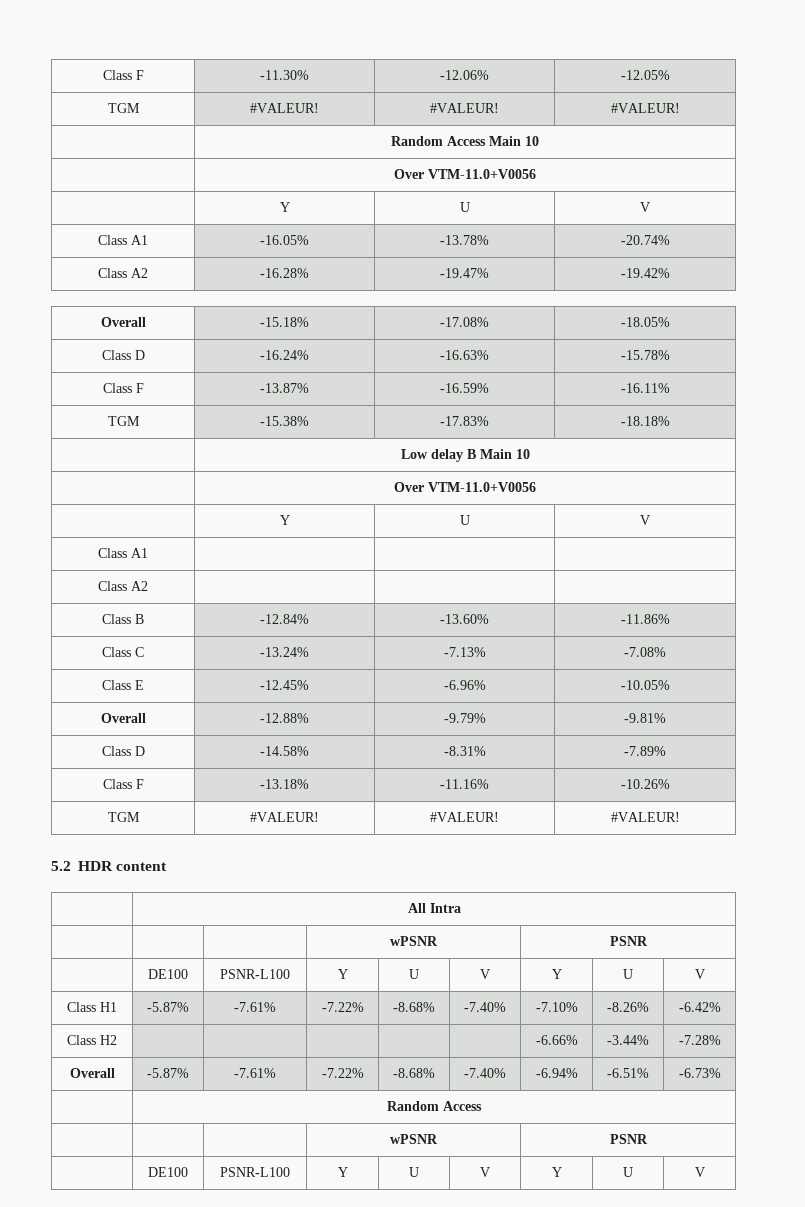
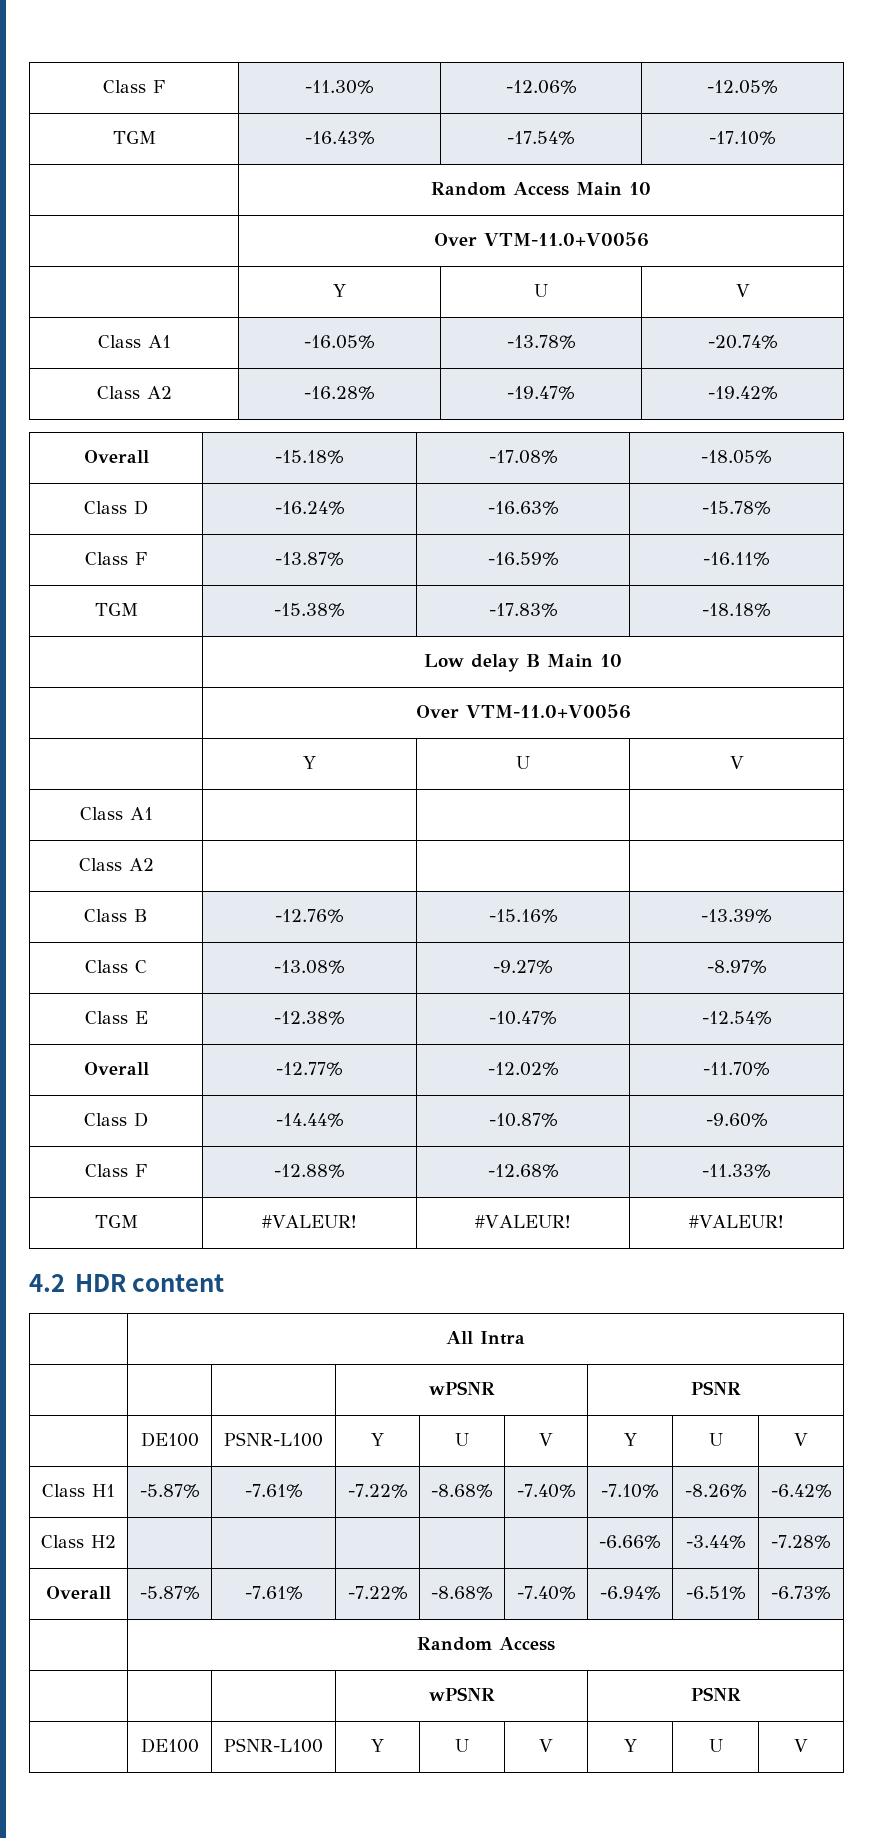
  Class F | -11.30% | -12.06% | -12.05%
- TGM | #VALEUR! | #VALEUR! | #VALEUR!
+ TGM | -16.43% | -17.54% | -17.10%
- Class B | -12.84% | -13.60% | -11.86%
+ Class B | -12.76% | -15.16% | -13.39%
- Class C | -13.24% | -7.13% | -7.08%
+ Class C | -13.08% | -9.27% | -8.97%
- Class E | -12.45% | -6.96% | -10.05%
- Overall | -12.88% | -9.79% | -9.81%
- Class D | -14.58% | -8.31% | -7.89%
- Class F | -13.18% | -11.16% | -10.26%
+ Class E | -12.38% | -10.47% | -12.54%
+ Overall | -12.77% | -12.02% | -11.70%
+ Class D | -14.44% | -10.87% | -9.60%
+ Class F | -12.88% | -12.68% | -11.33%
  TGM | #VALEUR! | #VALEUR! | #VALEUR!
- 5.2 HDR content
+ 4.2 HDR content

